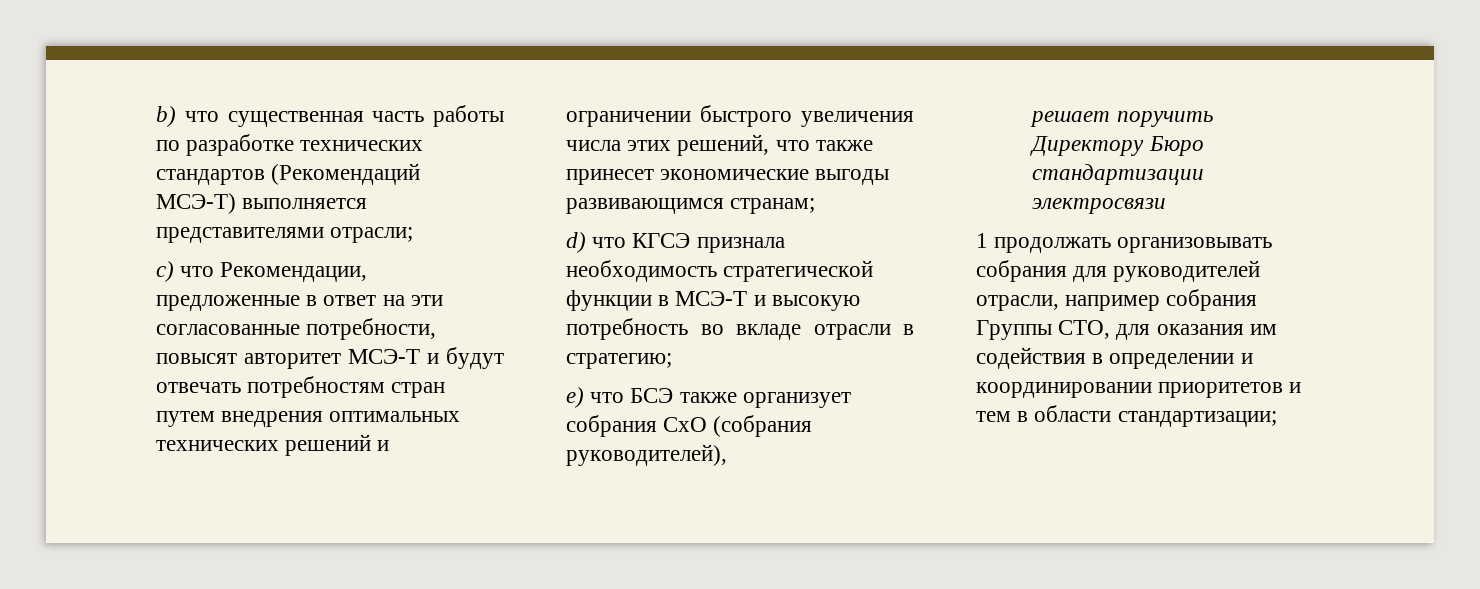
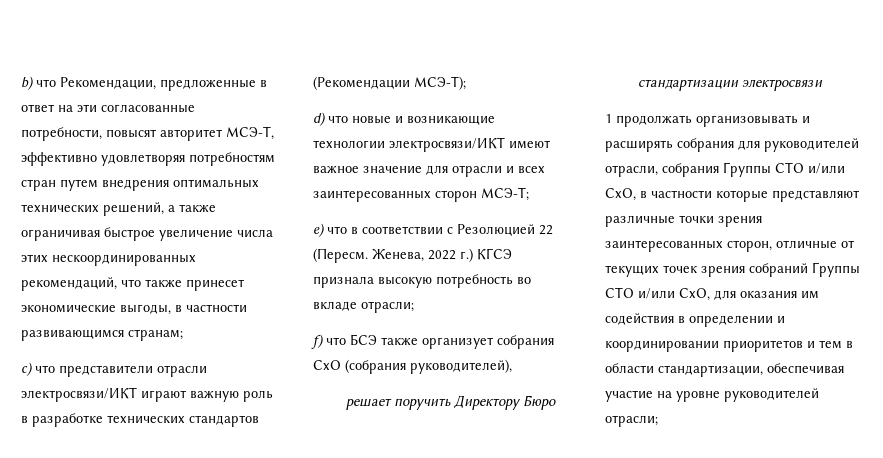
- b) что существенная часть работы по разработке технических стандартов (Рекомендаций МСЭ-Т) выполняется представителями отрасли;
- с) что Рекомендации, предложенные в ответ на эти согласованные потребности, повысят авторитет МСЭ-Т и будут отвечать потребностям стран путем внедрения оптимальных технических решений и ограничении быстрого увеличения числа этих решений, что также принесет экономические выгоды развивающимся странам;
+ b) что Рекомендации, предложенные в ответ на эти согласованные потребности, повысят авторитет МСЭ-Т, эффективно удовлетворяя потребностям стран путем внедрения оптимальных технических решений, а также ограничивая быстрое увеличение числа этих нескоординированных рекомендаций, что также принесет экономические выгоды, в частности развивающимся странам;
- d) что КГСЭ признала необходимость стратегической функции в МСЭ-Т и высокую потребность во вкладе отрасли в стратегию;
- e) что БСЭ также организует собрания CxO (собрания руководителей),
+ c) что представители отрасли электросвязи/ИКТ играют важную роль в разработке технических стандартов (Рекомендации МСЭ-Т);
+ d) что новые и возникающие технологии электросвязи/ИКТ имеют важное значение для отрасли и всех заинтересованных сторон МСЭ-Т;
+ e) что в соответствии с Резолюцией 22 (Пересм. Женева, 2022 г.) КГСЭ признала высокую потребность во вкладе отрасли;
+ f) что БСЭ также организует собрания CxO (собрания руководителей),
- 1 продолжать организовывать собрания для руководителей отрасли, например собрания Группы СТО, для оказания им содействия в определении и координировании приоритетов и тем в области стандартизации;
+ 1 продолжать организовывать и расширять собрания для руководителей отрасли, собрания Группы CTO и/или CxO, в частности которые представляют различные точки зрения заинтересованных сторон, отличные от текущих точек зрения собраний Группы СТО и/или CxO, для оказания им содействия в определении и координировании приоритетов и тем в области стандартизации, обеспечивая участие на уровне руководителей отрасли;

